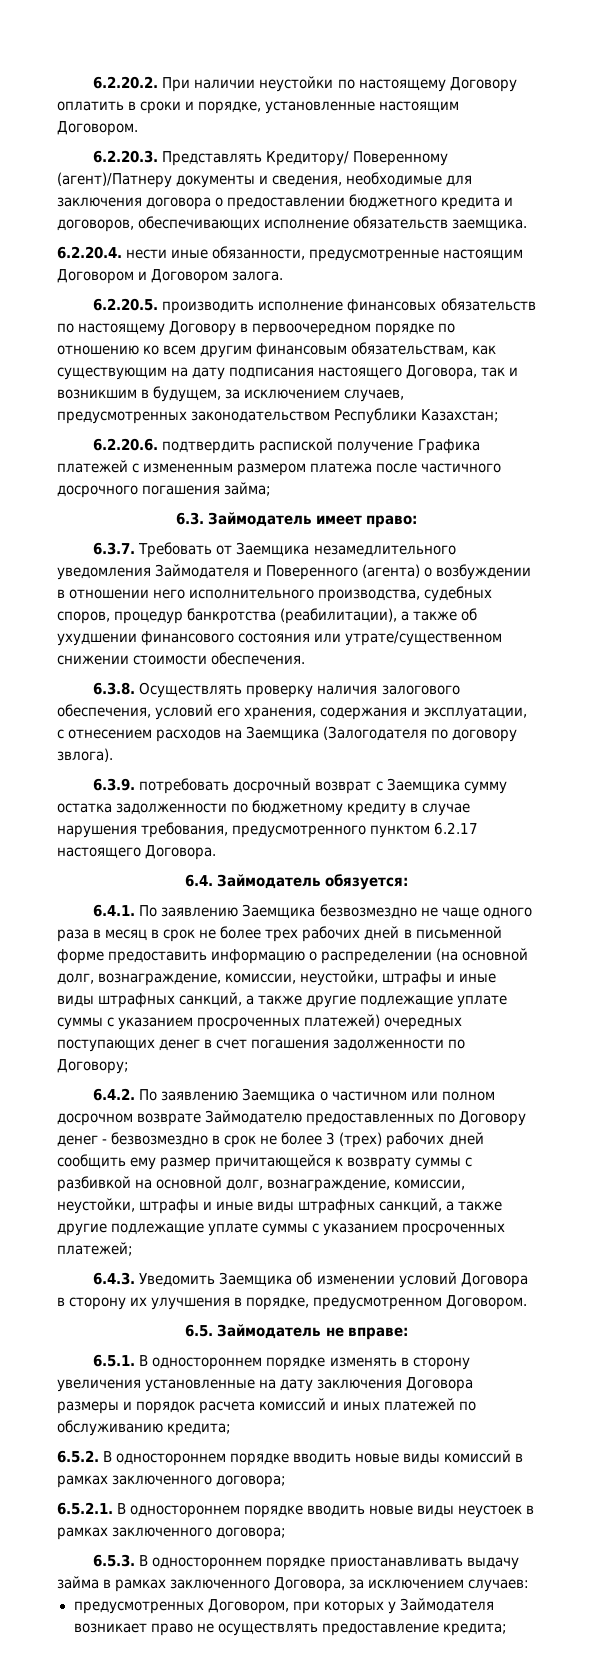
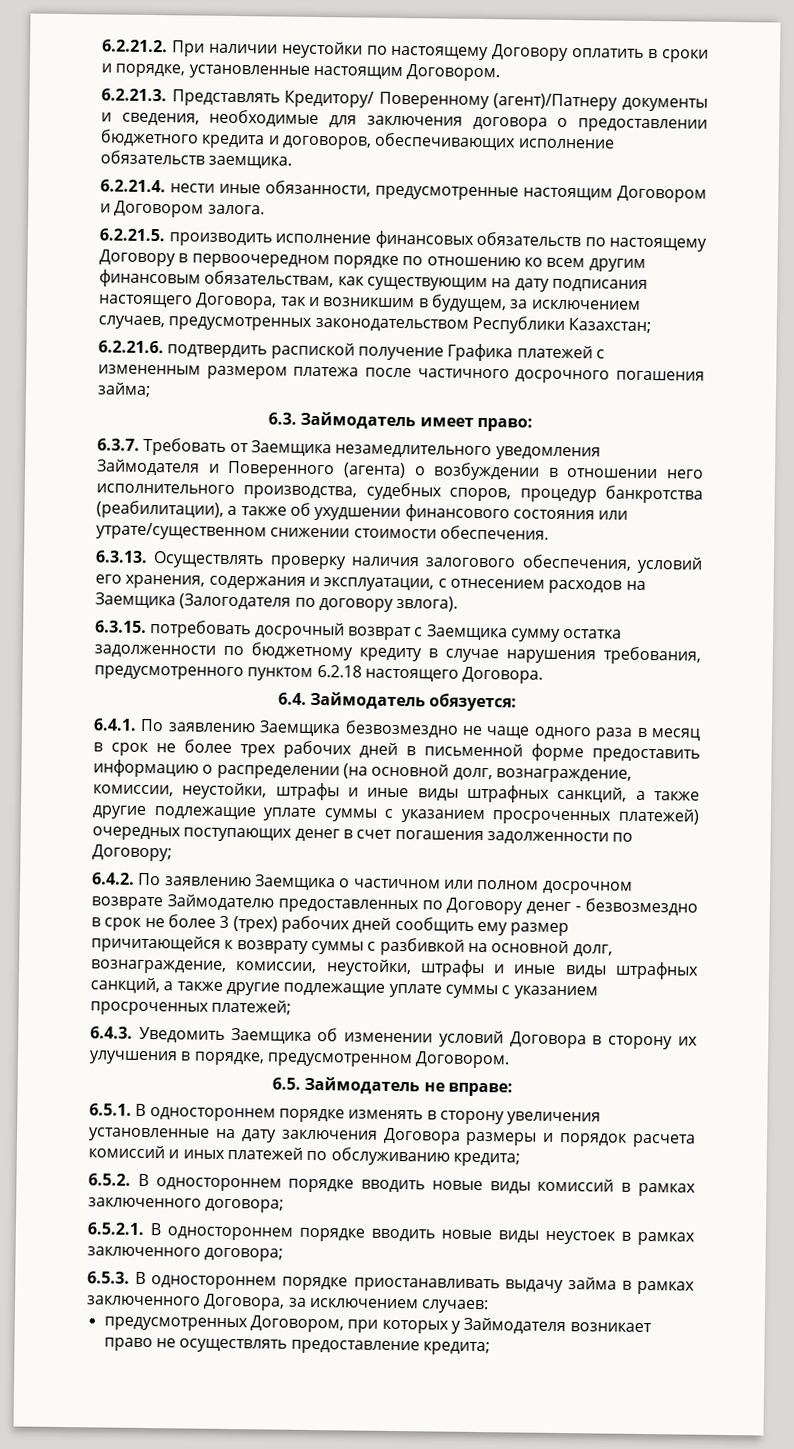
- 6.2.20.2. При наличии неустойки по настоящему Договору оплатить в сроки и порядке, установленные настоящим Договором.
+ 6.2.21.2. При наличии неустойки по настоящему Договору оплатить в сроки и порядке, установленные настоящим Договором.
- 6.2.20.3. Представлять Кредитору/ Поверенному (агент)/Патнеру документы и сведения, необходимые для заключения договора о предоставлении бюджетного кредита и договоров, обеспечивающих исполнение обязательств заемщика.
+ 6.2.21.3. Представлять Кредитору/ Поверенному (агент)/Патнеру документы и сведения, необходимые для заключения договора о предоставлении бюджетного кредита и договоров, обеспечивающих исполнение обязательств заемщика.
- 6.2.20.4. нести иные обязанности, предусмотренные настоящим Договором и Договором залога.
+ 6.2.21.4. нести иные обязанности, предусмотренные настоящим Договором и Договором залога.
- 6.2.20.5. производить исполнение финансовых обязательств по настоящему Договору в первоочередном порядке по отношению ко всем другим финансовым обязательствам, как существующим на дату подписания настоящего Договора, так и возникшим в будущем, за исключением случаев, предусмотренных законодательством Республики Казахстан;
+ 6.2.21.5. производить исполнение финансовых обязательств по настоящему Договору в первоочередном порядке по отношению ко всем другим финансовым обязательствам, как существующим на дату подписания настоящего Договора, так и возникшим в будущем, за исключением случаев, предусмотренных законодательством Республики Казахстан;
- 6.2.20.6. подтвердить распиской получение Графика платежей с измененным размером платежа после частичного досрочного погашения займа;
+ 6.2.21.6. подтвердить распиской получение Графика платежей с измененным размером платежа после частичного досрочного погашения займа;
- 6.3.8. Осуществлять проверку наличия залогового обеспечения, условий его хранения, содержания и эксплуатации, с отнесением расходов на Заемщика (Залогодателя по договору звлога).
+ 6.3.13. Осуществлять проверку наличия залогового обеспечения, условий его хранения, содержания и эксплуатации, с отнесением расходов на Заемщика (Залогодателя по договору звлога).
- 6.3.9. потребовать досрочный возврат с Заемщика сумму остатка задолженности по бюджетному кредиту в случае нарушения требования, предусмотренного пунктом 6.2.17 настоящего Договора.
+ 6.3.15. потребовать досрочный возврат с Заемщика сумму остатка задолженности по бюджетному кредиту в случае нарушения требования, предусмотренного пунктом 6.2.18 настоящего Договора.

